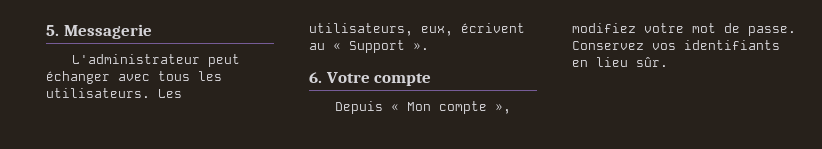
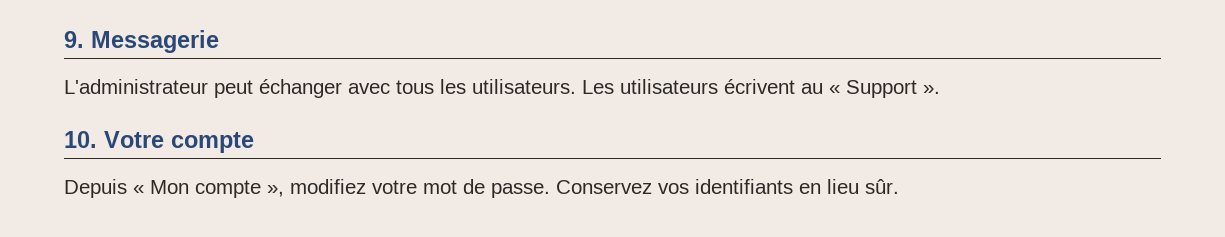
- 5. Messagerie
+ 9. Messagerie
- Les utilisateurs, eux, écrivent au « Support ».
+ Les utilisateurs écrivent au « Support ».
- 6. Votre compte
+ 10. Votre compte

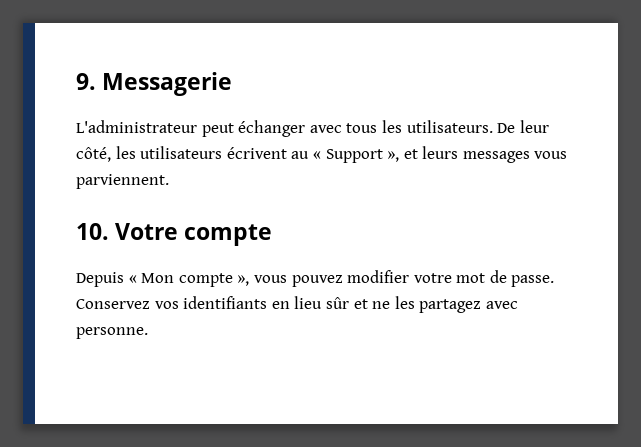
- Les utilisateurs écrivent au « Support ».
+ De leur côté, les utilisateurs écrivent au « Support », et leurs messages vous parviennent.
- Depuis « Mon compte », modifiez votre mot de passe.
+ Depuis « Mon compte », vous pouvez modifier votre mot de passe.
- Conservez vos identifiants en lieu sûr.
+ Conservez vos identifiants en lieu sûr et ne les partagez avec personne.

